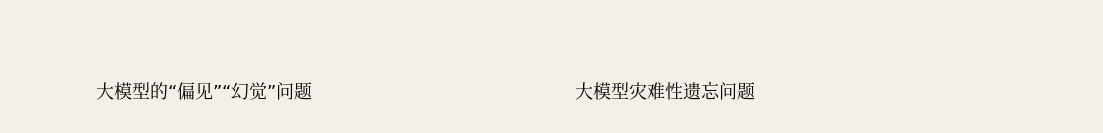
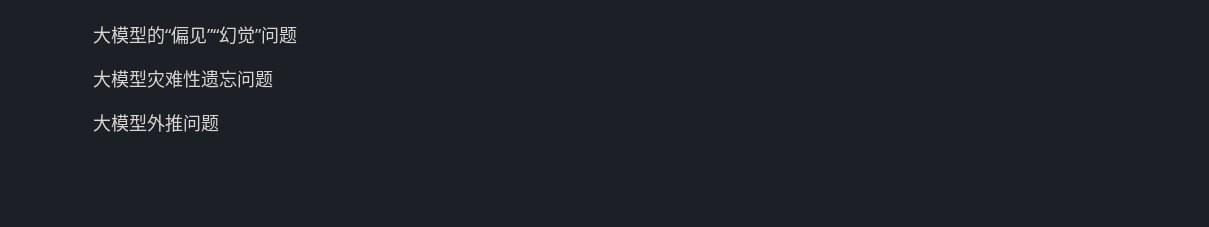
+ 大模型外推问题

